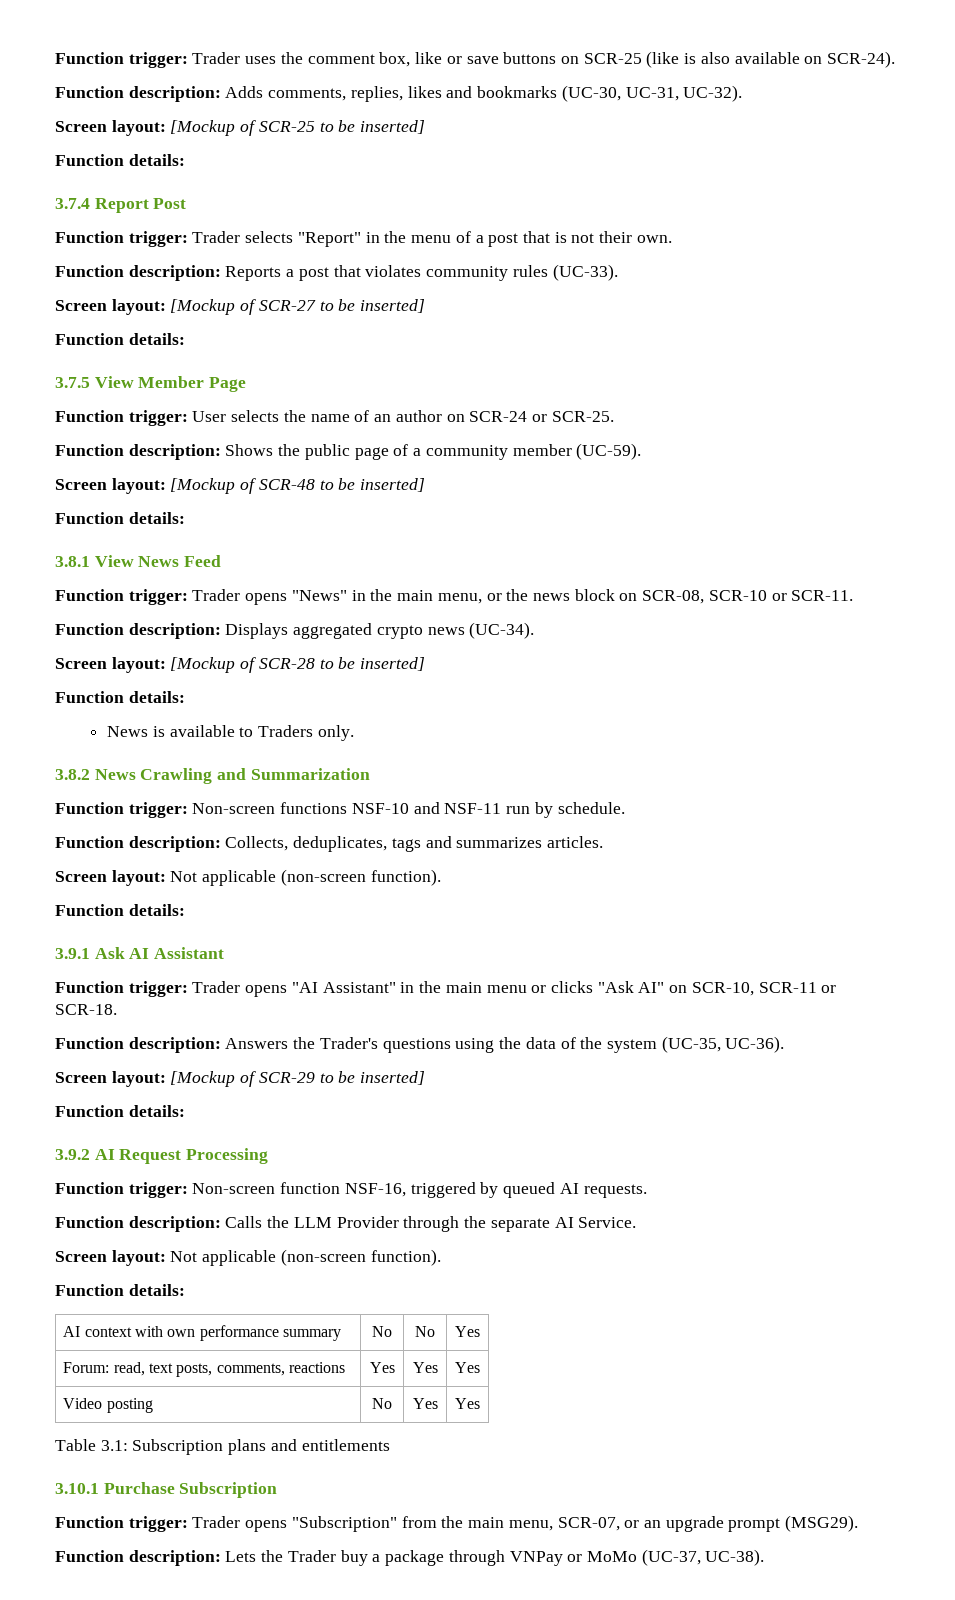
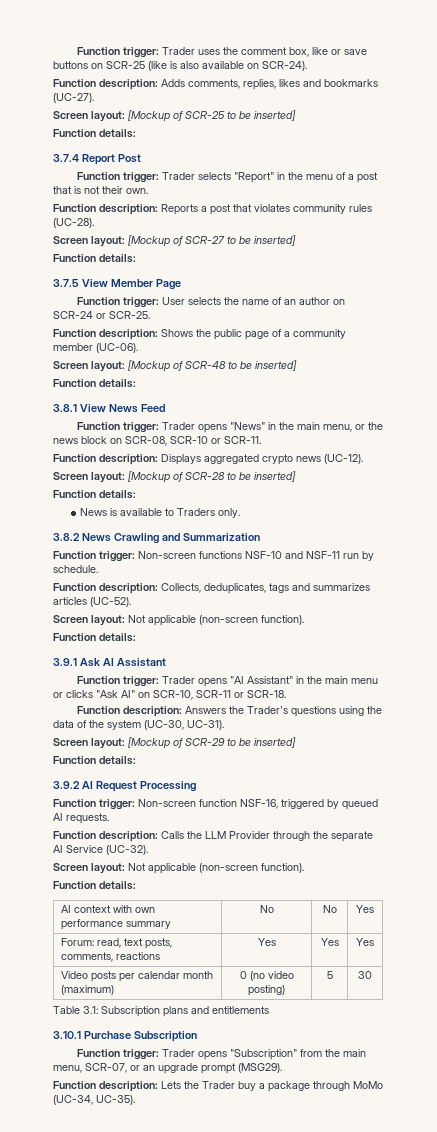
- Function description: Adds comments, replies, likes and bookmarks (UC-30, UC-31, UC-32).
+ Function description: Adds comments, replies, likes and bookmarks (UC-27).
- Function description: Reports a post that violates community rules (UC-33).
+ Function description: Reports a post that violates community rules (UC-28).
- Function description: Shows the public page of a community member (UC-59).
+ Function description: Shows the public page of a community member (UC-06).
- Function description: Displays aggregated crypto news (UC-34).
+ Function description: Displays aggregated crypto news (UC-12).
- Function description: Collects, deduplicates, tags and summarizes articles.
+ Function description: Collects, deduplicates, tags and summarizes articles (UC-52).
- Function description: Answers the Trader's questions using the data of the system (UC-35, UC-36).
+ Function description: Answers the Trader's questions using the data of the system (UC-30, UC-31).
- Function description: Calls the LLM Provider through the separate AI Service.
+ Function description: Calls the LLM Provider through the separate AI Service (UC-32).
- Video posting | No | Yes | Yes
+ Video posts per calendar month (maximum) | 0 (no video posting) | 5 | 30
- Function description: Lets the Trader buy a package through VNPay or MoMo (UC-37, UC-38).
+ Function description: Lets the Trader buy a package through MoMo (UC-34, UC-35).

